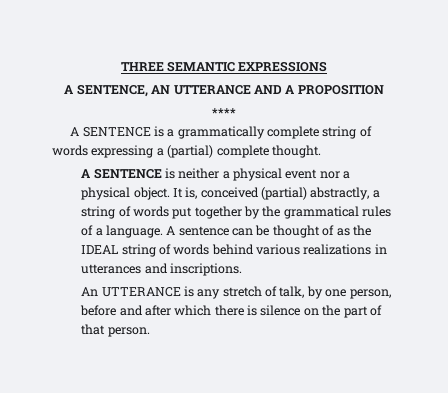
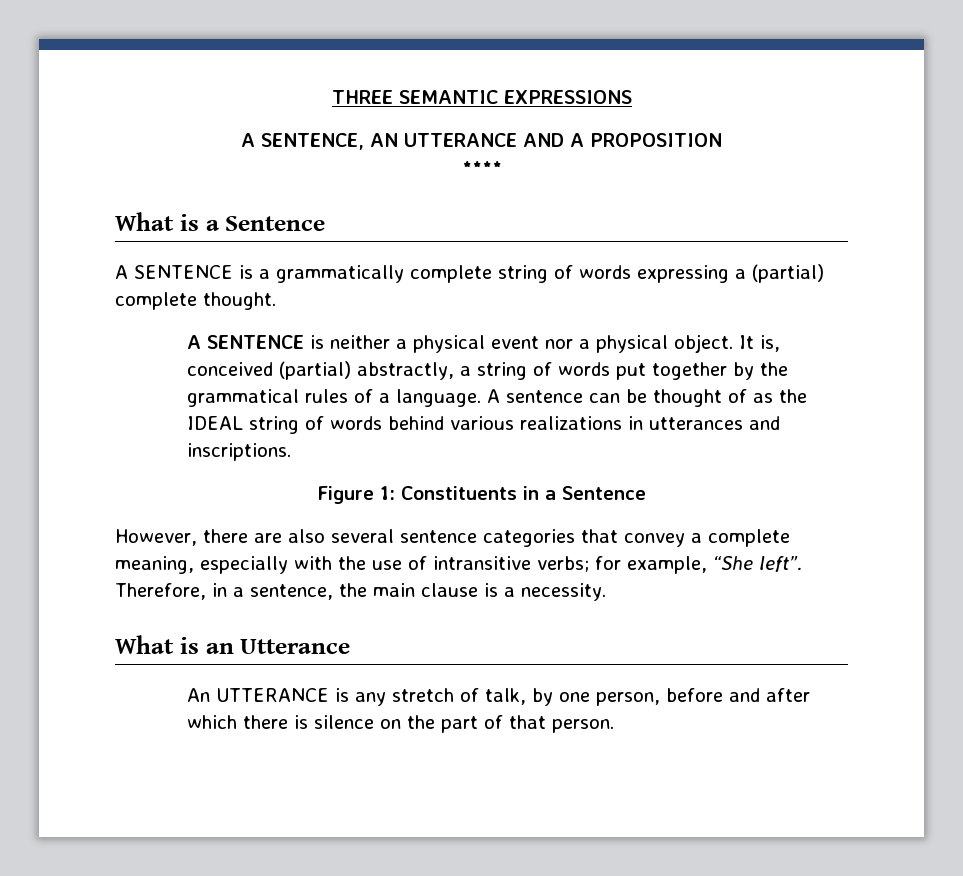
+ What is a Sentence
+ Figure 1: Constituents in a Sentence
+ However, there are also several sentence categories that convey a complete meaning, especially with the use of intransitive verbs; for example, “She left”. Therefore, in a sentence, the main clause is a necessity.
+ What is an Utterance

